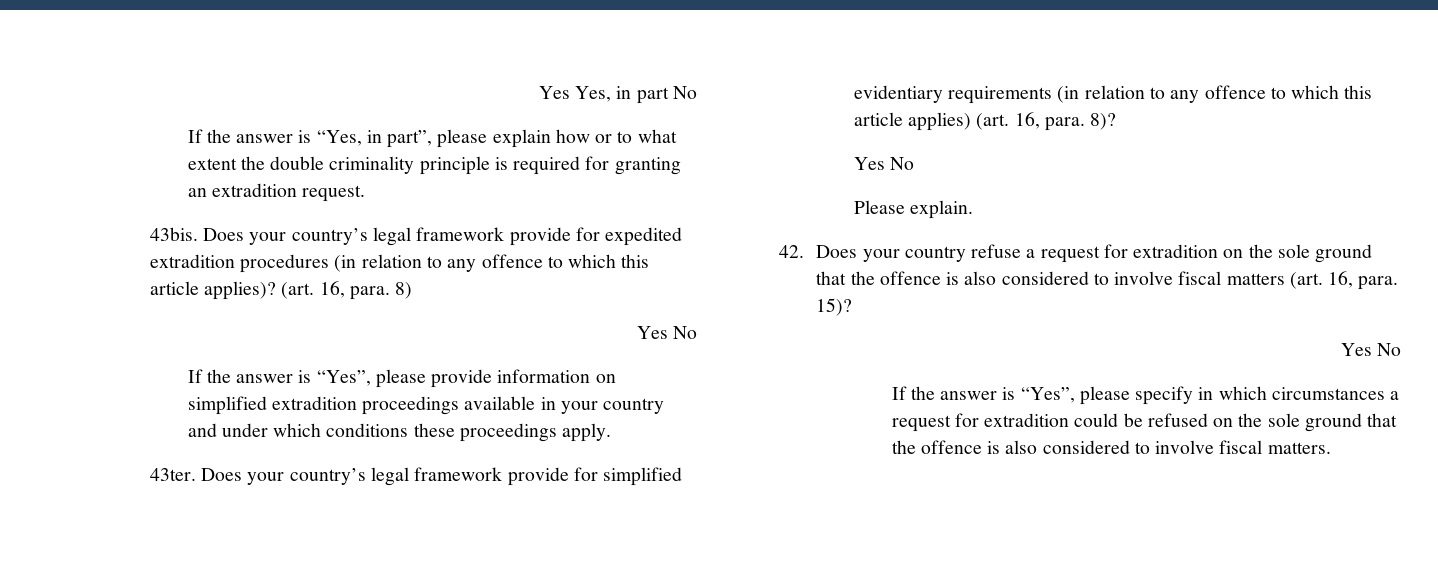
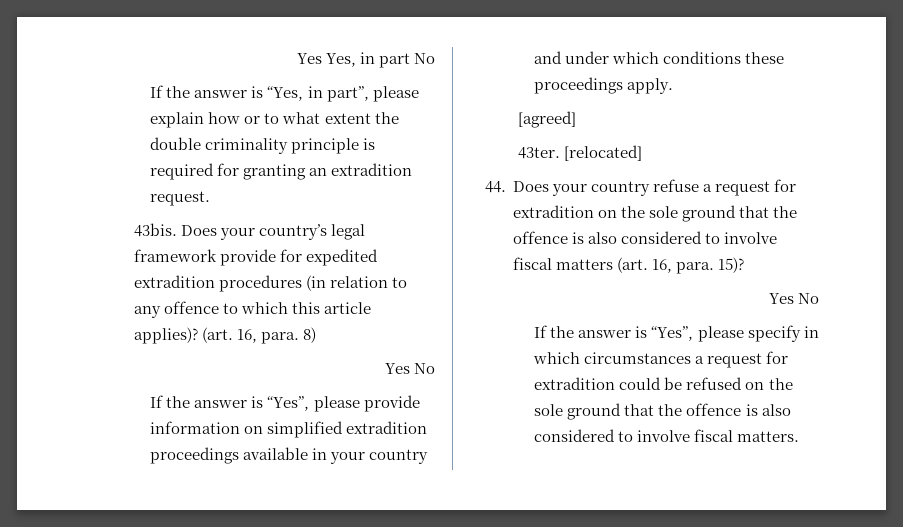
+ [agreed]
- Does your country’s legal framework provide for simplified evidentiary requirements (in relation to any offence to which this article applies) (art. 16, para. 8)?
- Yes No
- Please explain.
- 42. Does your country refuse a request for extradition on the sole ground that the offence is also considered to involve fiscal matters (art. 16, para. 15)?
+ [relocated]
+ 44. Does your country refuse a request for extradition on the sole ground that the offence is also considered to involve fiscal matters (art. 16, para. 15)?

